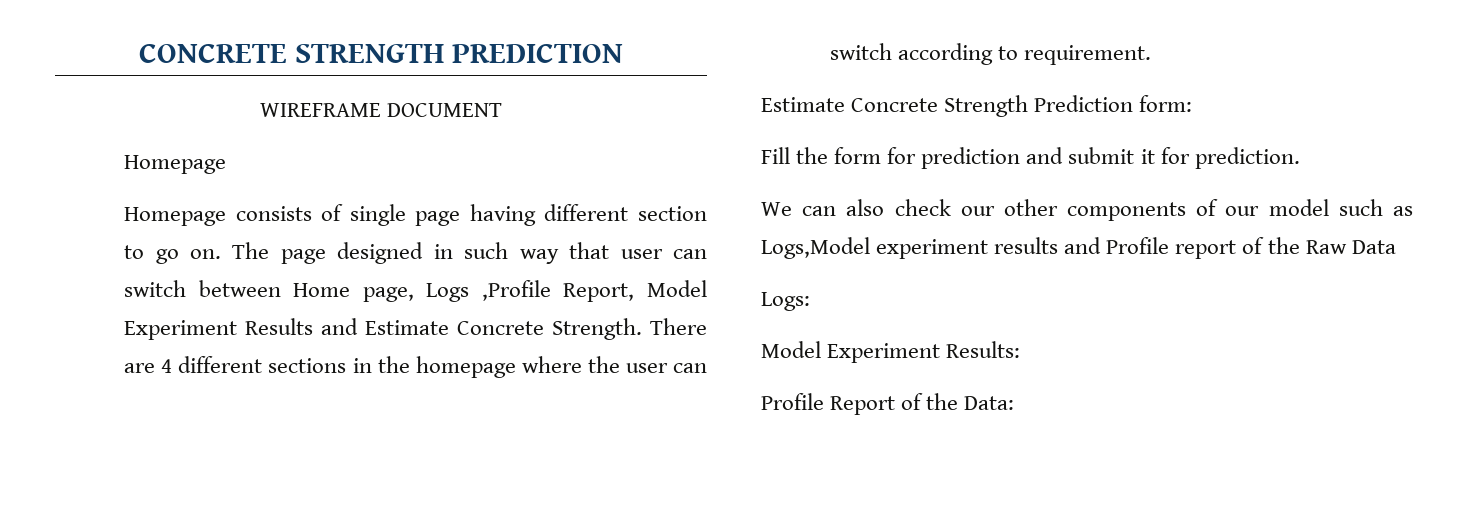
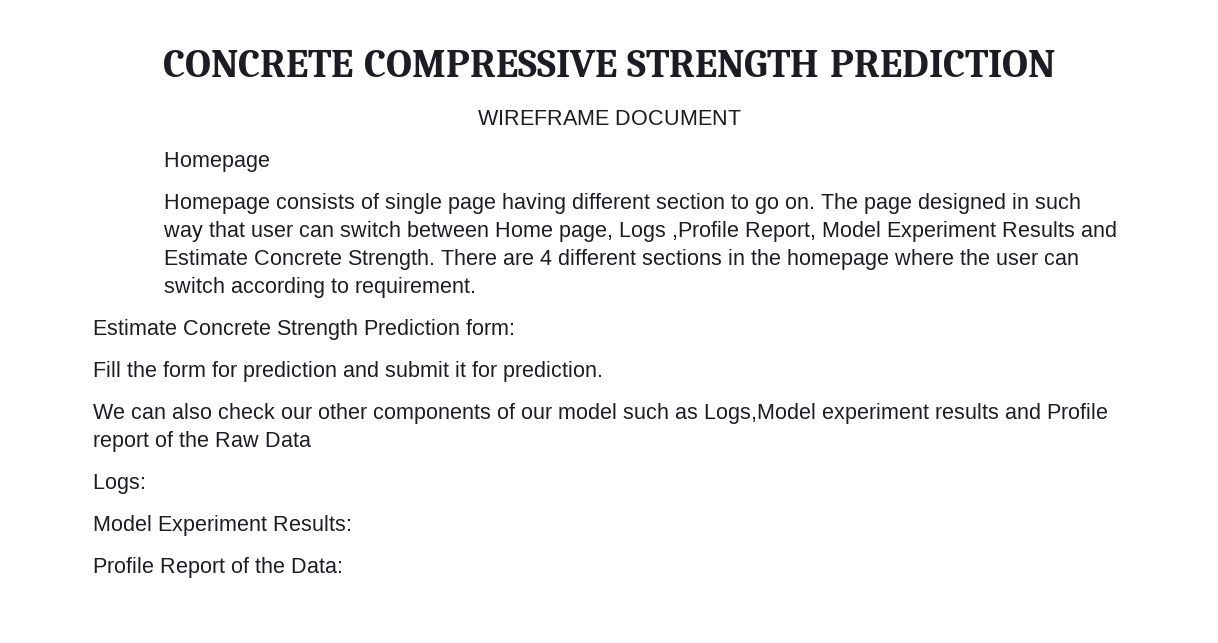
- CONCRETE STRENGTH PREDICTION
+ CONCRETE COMPRESSIVE STRENGTH PREDICTION

